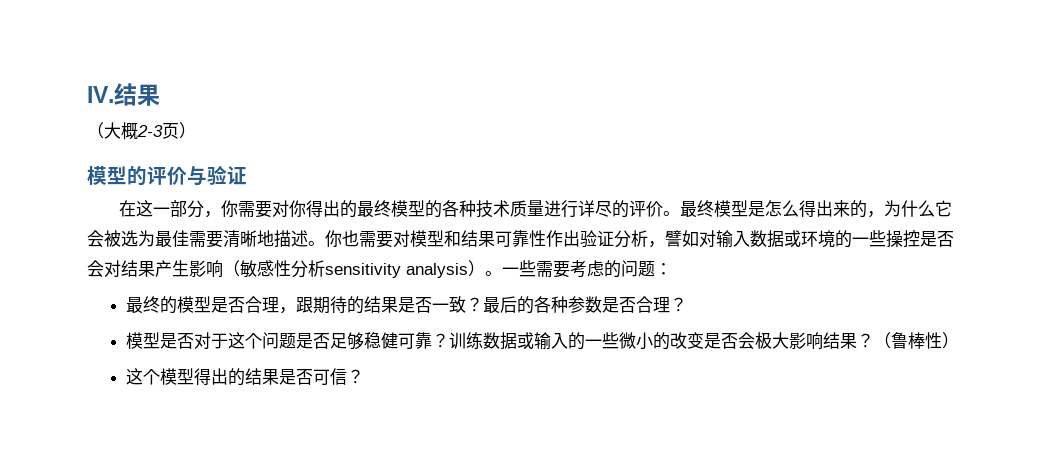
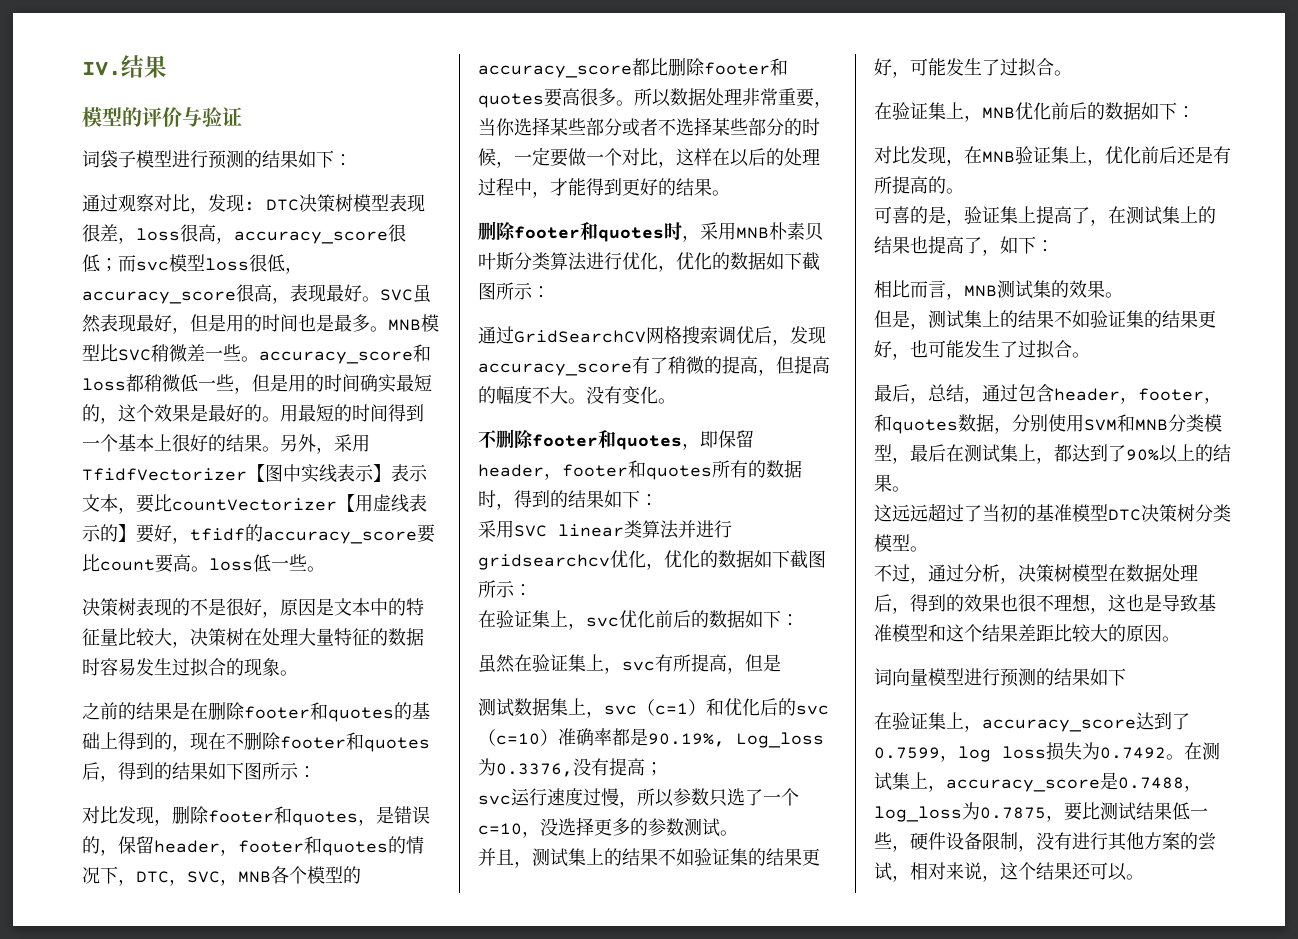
- （大概2-3页）
- 在这一部分，你需要对你得出的最终模型的各种技术质量进行详尽的评价。最终模型是怎么得出来的，为什么它会被选为最佳需要清晰地描述。你也需要对模型和结果可靠性作出验证分析，譬如对输入数据或环境的一些操控是否会对结果产生影响（敏感性分析sensitivity analysis）。一些需要考虑的问题：
- 最终的模型是否合理，跟期待的结果是否一致？最后的各种参数是否合理？
- 模型是否对于这个问题是否足够稳健可靠？训练数据或输入的一些微小的改变是否会极大影响结果？（鲁棒性）
- 这个模型得出的结果是否可信？
+ 词袋子模型进行预测的结果如下：
+ 通过观察对比，发现: DTC决策树模型表现很差，loss很高，accuracy_score很低；而svc模型loss很低，accuracy_score很高，表现最好。SVC虽然表现最好，但是用的时间也是最多。MNB模型比SVC稍微差一些。accuracy_score和loss都稍微低一些，但是用的时间确实最短的，这个效果是最好的。用最短的时间得到一个基本上很好的结果。另外，采用TfidfVectorizer【图中实线表示】表示文本，要比countVectorizer【用虚线表示的】要好，tfidf的accuracy_score要比count要高。loss低一些。
+ 决策树表现的不是很好，原因是文本中的特征量比较大，决策树在处理大量特征的数据时容易发生过拟合的现象。
+ 之前的结果是在删除footer和quotes的基础上得到的，现在不删除footer和quotes后，得到的结果如下图所示：
+ 对比发现，删除footer和quotes，是错误的，保留header，footer和quotes的情况下，DTC，SVC，MNB各个模型的accuracy_score都比删除footer和quotes要高很多。所以数据处理非常重要，当你选择某些部分或者不选择某些部分的时候，一定要做一个对比，这样在以后的处理过程中，才能得到更好的结果。
+ 删除footer和quotes时，采用MNB朴素贝叶斯分类算法进行优化，优化的数据如下截图所示：
+ 通过GridSearchCV网格搜索调优后，发现accuracy_score有了稍微的提高，但提高的幅度不大。没有变化。
+ 不删除footer和quotes，即保留header，footer和quotes所有的数据时，得到的结果如下：
+ 采用SVC linear类算法并进行gridsearchcv优化，优化的数据如下截图所示：
+ 在验证集上，svc优化前后的数据如下：
+ 虽然在验证集上，svc有所提高，但是
+ 测试数据集上，svc（c=1）和优化后的svc（c=10）准确率都是90.19%, Log_loss为0.3376,没有提高；
+ svc运行速度过慢，所以参数只选了一个c=10，没选择更多的参数测试。
+ 并且，测试集上的结果不如验证集的结果更好，可能发生了过拟合。
+ 在验证集上，MNB优化前后的数据如下：
+ 对比发现，在MNB验证集上，优化前后还是有所提高的。
+ 可喜的是，验证集上提高了，在测试集上的结果也提高了，如下：
+ 相比而言，MNB测试集的效果。
+ 但是，测试集上的结果不如验证集的结果更好，也可能发生了过拟合。
+ 最后，总结，通过包含header，footer，和quotes数据，分别使用SVM和MNB分类模型，最后在测试集上，都达到了90%以上的结果。
+ 这远远超过了当初的基准模型DTC决策树分类模型。
+ 不过，通过分析，决策树模型在数据处理后，得到的效果也很不理想，这也是导致基准模型和这个结果差距比较大的原因。
+ 词向量模型进行预测的结果如下
+ 在验证集上，accuracy_score达到了0.7599，log loss损失为0.7492。在测试集上，accuracy_score是0.7488，log_loss为0.7875，要比测试结果低一些，硬件设备限制，没有进行其他方案的尝试，相对来说，这个结果还可以。

